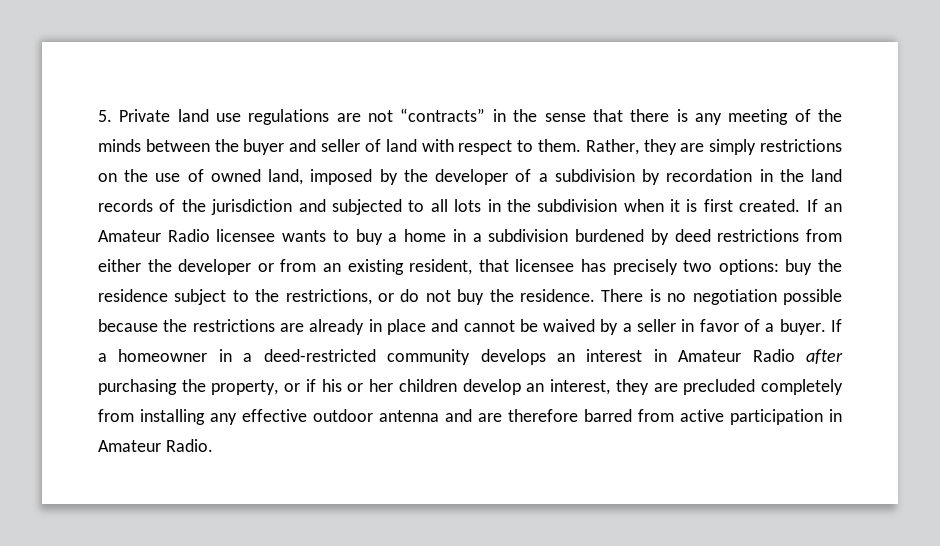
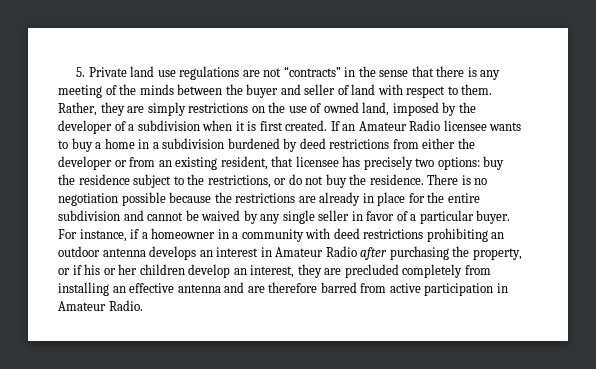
- Rather, they are simply restrictions on the use of owned land, imposed by the developer of a subdivision by recordation in the land records of the jurisdiction and subjected to all lots in the subdivision when it is first created.
+ Rather, they are simply restrictions on the use of owned land, imposed by the developer of a subdivision when it is first created.
- There is no negotiation possible because the restrictions are already in place and cannot be waived by a seller in favor of a buyer. If a homeowner in a deed-restricted community develops an interest in Amateur Radio after purchasing the property, or if his or her children develop an interest, they are precluded completely from installing any effective outdoor antenna and are therefore barred from active participation in Amateur Radio.
+ There is no negotiation possible because the restrictions are already in place for the entire subdivision and cannot be waived by any single seller in favor of a particular buyer. For instance, if a homeowner in a community with deed restrictions prohibiting an outdoor antenna develops an interest in Amateur Radio after purchasing the property, or if his or her children develop an interest, they are precluded completely from installing an effective antenna and are therefore barred from active participation in Amateur Radio.

